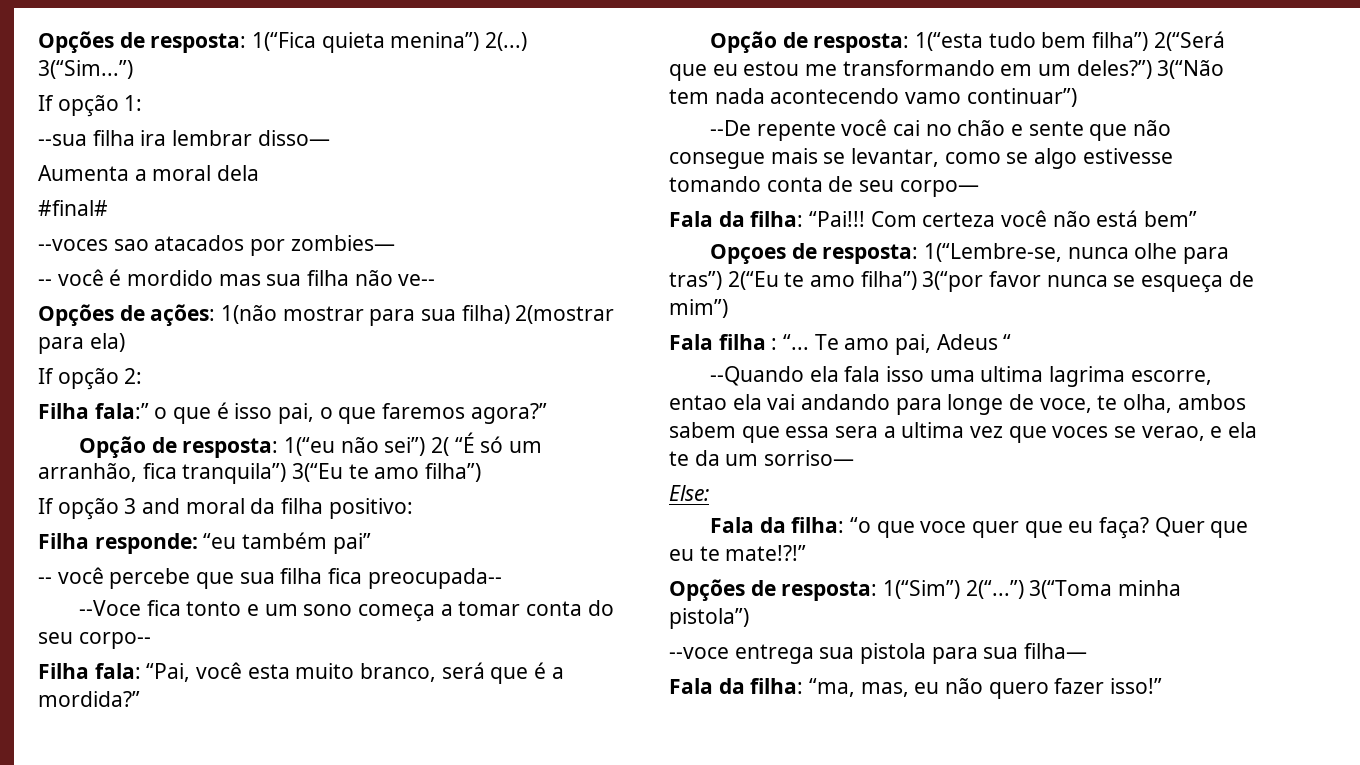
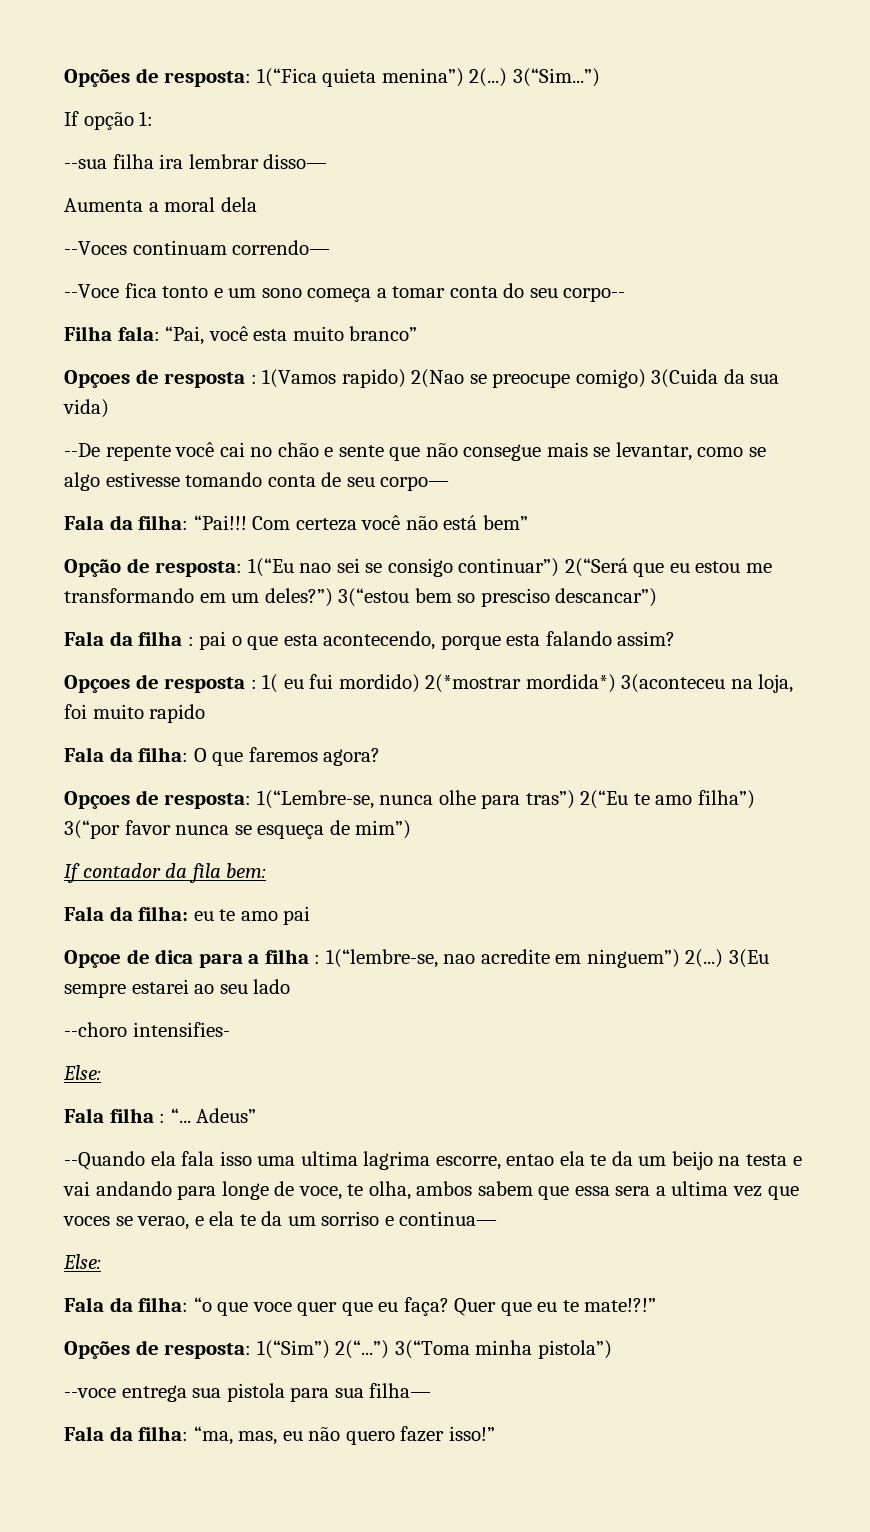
- #final#
- --voces sao atacados por zombies—
- -- você é mordido mas sua filha não ve--
- Opções de ações: 1(não mostrar para sua filha) 2(mostrar para ela)
- If opção 2:
- Filha fala:” o que é isso pai, o que faremos agora?”
- Opção de resposta: 1(“eu não sei”) 2( “É só um arranhão, fica tranquila”) 3(“Eu te amo filha”)
- If opção 3 and moral da filha positivo:
- Filha responde: “eu também pai”
- -- você percebe que sua filha fica preocupada--
+ --Voces continuam correndo—
- Filha fala: “Pai, você esta muito branco, será que é a mordida?”
- Opção de resposta: 1(“esta tudo bem filha”) 2(“Será que eu estou me transformando em um deles?”) 3(“Não tem nada acontecendo vamo continuar”)
+ Filha fala: “Pai, você esta muito branco”
+ Opçoes de resposta : 1(Vamos rapido) 2(Nao se preocupe comigo) 3(Cuida da sua vida)
+ Opção de resposta: 1(“Eu nao sei se consigo continuar”) 2(“Será que eu estou me transformando em um deles?”) 3(“estou bem so presciso descancar”)
+ Fala da filha : pai o que esta acontecendo, porque esta falando assim?
+ Opçoes de resposta : 1( eu fui mordido) 2(*mostrar mordida*) 3(aconteceu na loja, foi muito rapido
+ Fala da filha: O que faremos agora?
+ If contador da fila bem:
+ Fala da filha: eu te amo pai
+ Opçoe de dica para a filha : 1(“lembre-se, nao acredite em ninguem”) 2(...) 3(Eu sempre estarei ao seu lado
+ --choro intensifies-
+ Else:
- Te amo pai, Adeus “
+ Adeus”
- --Quando ela fala isso uma ultima lagrima escorre, entao ela vai andando para longe de voce, te olha, ambos sabem que essa sera a ultima vez que voces se verao, e ela te da um sorriso—
+ --Quando ela fala isso uma ultima lagrima escorre, entao ela te da um beijo na testa e vai andando para longe de voce, te olha, ambos sabem que essa sera a ultima vez que voces se verao, e ela te da um sorriso e continua—

